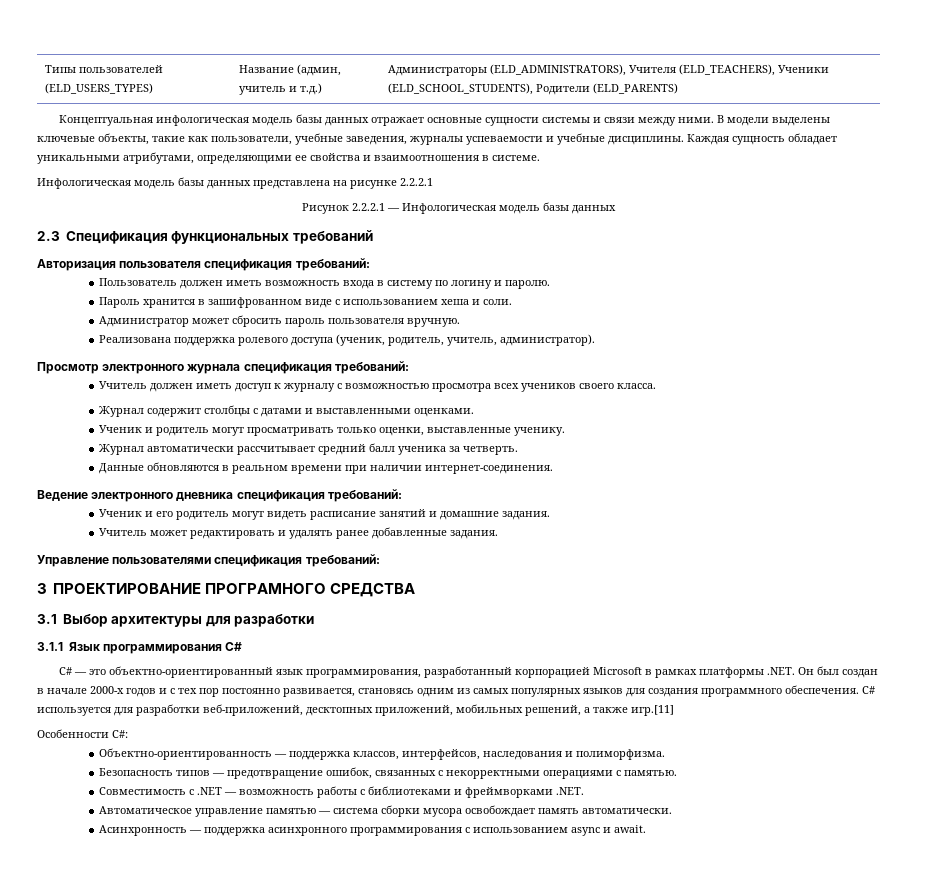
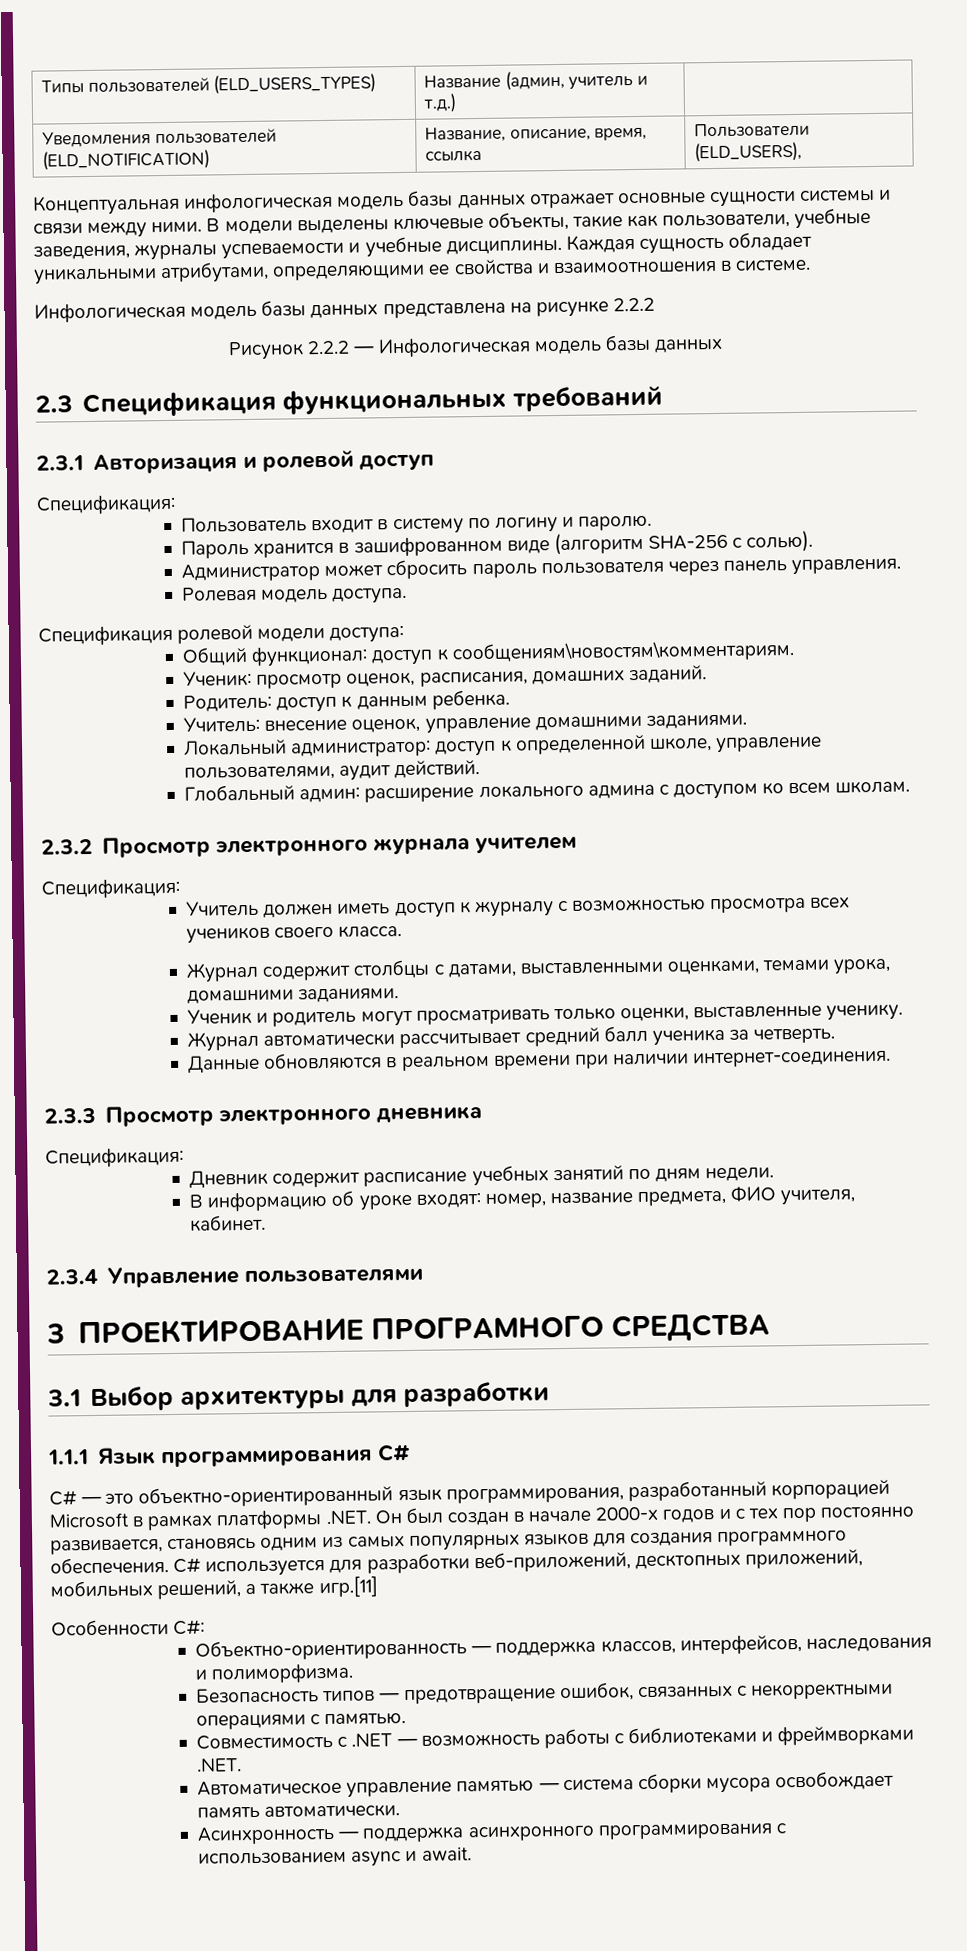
- Типы пользователей (ELD_USERS_TYPES) | Название (админ, учитель и т.д.) | Администраторы (ELD_ADMINISTRATORS), Учителя (ELD_TEACHERS), Ученики (ELD_SCHOOL_STUDENTS), Родители (ELD_PARENTS)
+ Типы пользователей (ELD_USERS_TYPES) | Название (админ, учитель и т.д.) |
+ Уведомления пользователей (ELD_NOTIFICATION) | Название, описание, время, ссылка | Пользователи (ELD_USERS),
- Инфологическая модель базы данных представлена на рисунке 2.2.2.1
+ Инфологическая модель базы данных представлена на рисунке 2.2.2
- Рисунок 2.2.2.1 — Инфологическая модель базы данных
+ Рисунок 2.2.2 — Инфологическая модель базы данных
- Авторизация пользователя спецификация требований:
- Пользователь должен иметь возможность входа в систему по логину и паролю.
+ 2.3.1 Авторизация и ролевой доступ
+ Спецификация:
+ Пользователь входит в систему по логину и паролю.
- Пароль хранится в зашифрованном виде с использованием хеша и соли.
+ Пароль хранится в зашифрованном виде (алгоритм SHA-256 с солью).
- Администратор может сбросить пароль пользователя вручную.
- Реализована поддержка ролевого доступа (ученик, родитель, учитель, администратор).
- Просмотр электронного журнала спецификация требований:
+ Администратор может сбросить пароль пользователя через панель управления.
+ Ролевая модель доступа.
+ Спецификация ролевой модели доступа:
+ Общий функционал: доступ к сообщениям\новостям\комментариям.
+ Ученик: просмотр оценок, расписания, домашних заданий.
+ Родитель: доступ к данным ребенка.
+ Учитель: внесение оценок, управление домашними заданиями.
+ Локальный администратор: доступ к определенной школе, управление пользователями, аудит действий.
+ Глобальный админ: расширение локального админа с доступом ко всем школам.
+ 2.3.2 Просмотр электронного журнала учителем
+ Спецификация:
- Журнал содержит столбцы с датами и выставленными оценками.
+ Журнал содержит столбцы с датами, выставленными оценками, темами урока, домашними заданиями.
- Ведение электронного дневника спецификация требований:
- Ученик и его родитель могут видеть расписание занятий и домашние задания.
- Учитель может редактировать и удалять ранее добавленные задания.
- Управление пользователями спецификация требований:
+ 2.3.3 Просмотр электронного дневника
+ Спецификация:
+ Дневник содержит расписание учебных занятий по дням недели.
+ В информацию об уроке входят: номер, название предмета, ФИО учителя, кабинет.
+ 2.3.4 Управление пользователями
- 3.1.1 Язык программирования C#
+ 1.1.1 Язык программирования C#

